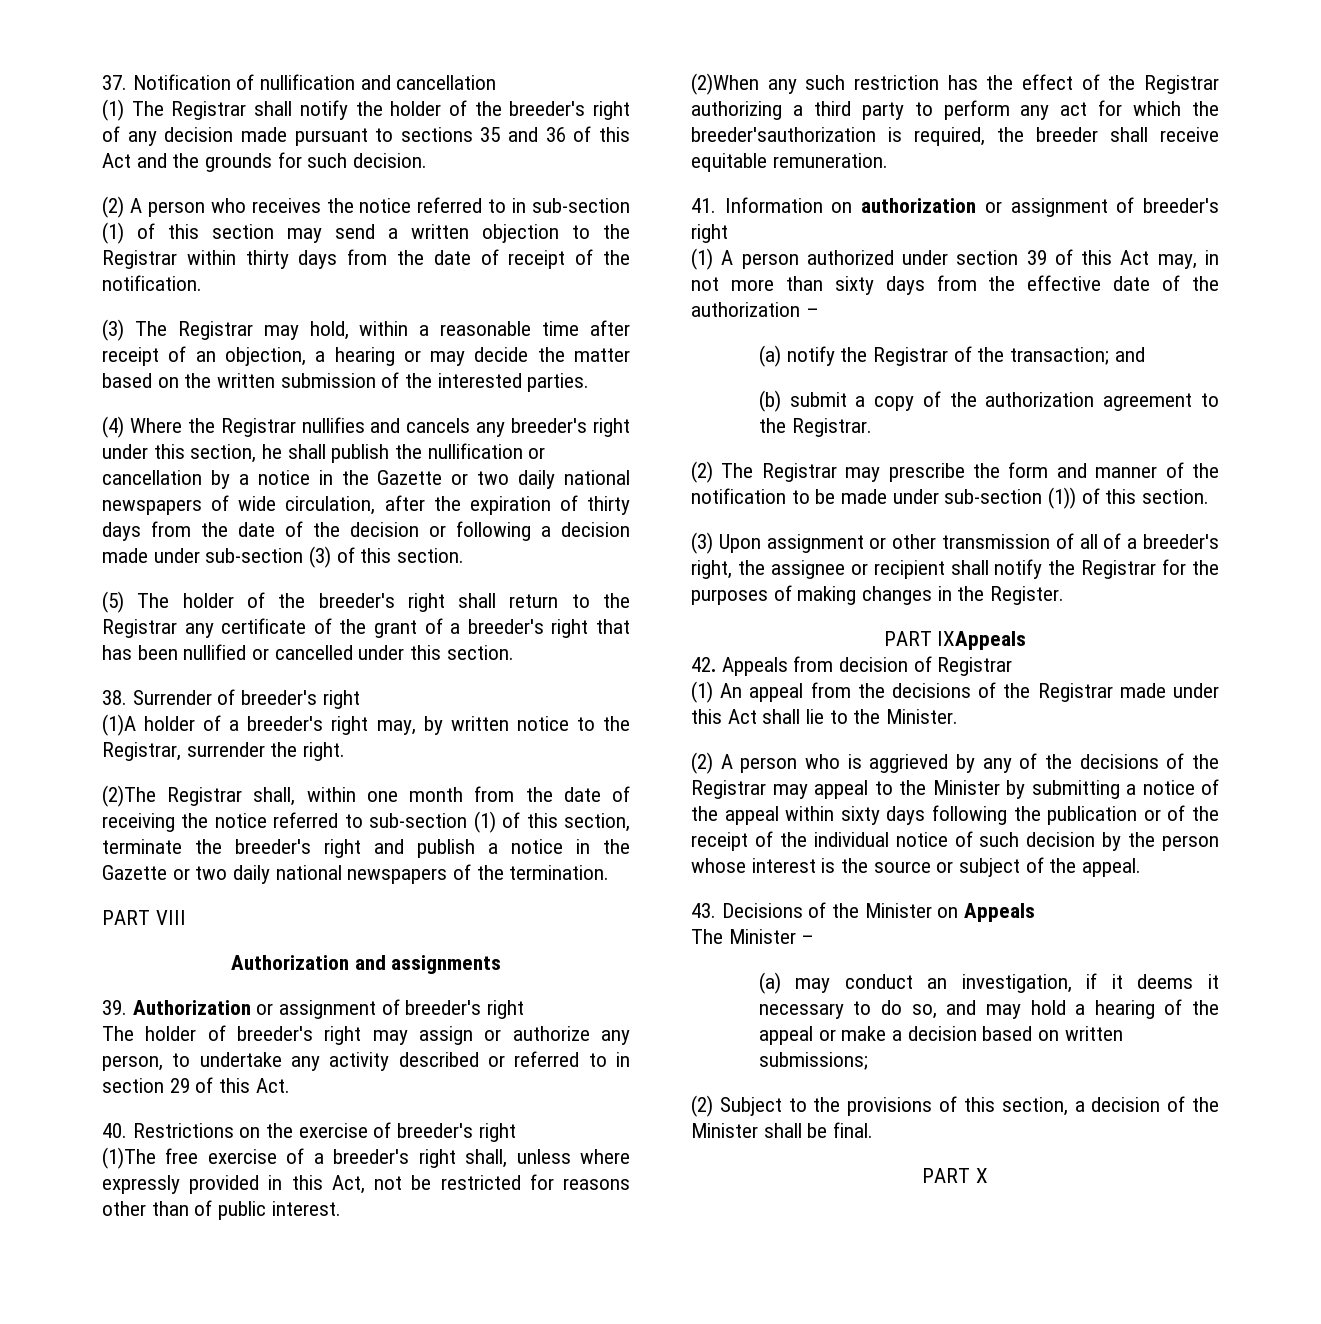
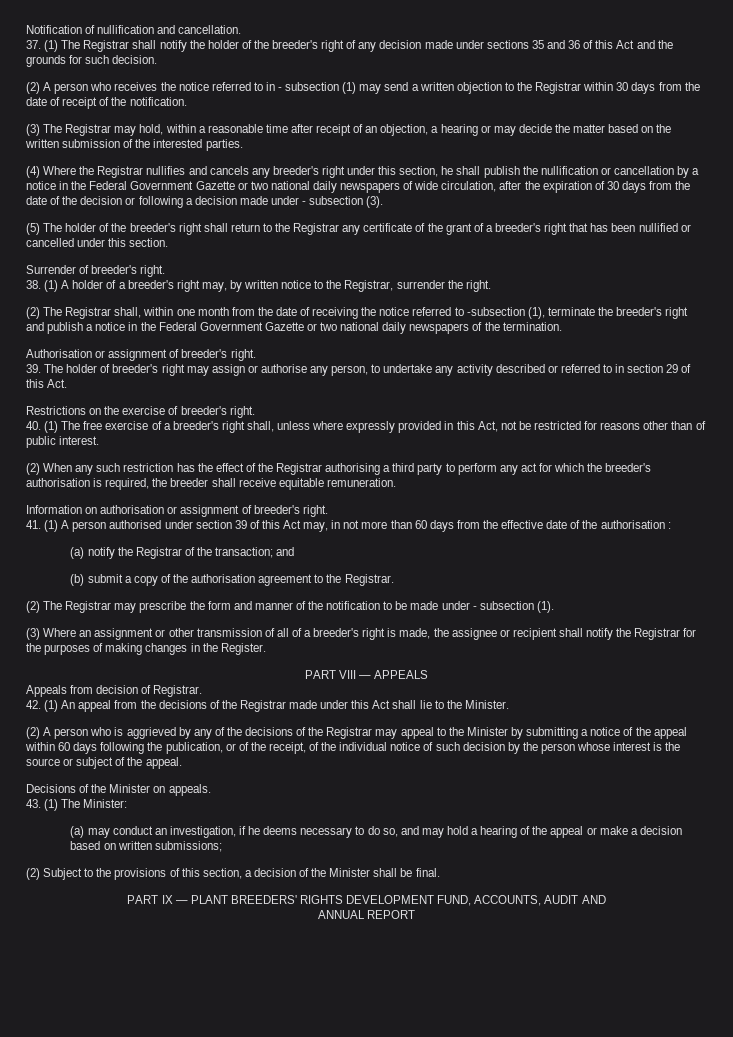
- 37. Notification of nullification and cancellation
- (1) The Registrar shall notify the holder of the breeder's right of any decision made pursuant to sections 35 and 36 of this Act and the grounds for such decision.
+ Notification of nullification and cancellation.
+ 37. (1) The Registrar shall notify the holder of the breeder's right of any decision made under sections 35 and 36 of this Act and the grounds for such decision.
- (2) A person who receives the notice referred to in sub-section (1) of this section may send a written objection to the Registrar within thirty days from the date of receipt of the notification.
+ (2) A person who receives the notice referred to in - subsection (1) may send a written objection to the Registrar within 30 days from the date of receipt of the notification.
- (4) Where the Registrar nullifies and cancels any breeder's right under this section, he shall publish the nullification or cancellation by a notice in the Gazette or two daily national newspapers of wide circulation, after the expiration of thirty days from the date of the decision or following a decision made under sub-section (3) of this section.
+ (4) Where the Registrar nullifies and cancels any breeder's right under this section, he shall publish the nullification or cancellation by a notice in the Federal Government Gazette or two national daily newspapers of wide circulation, after the expiration of 30 days from the date of the decision or following a decision made under - subsection (3).
- 38. Surrender of breeder's right
- (1)A holder of a breeder's right may, by written notice to the Registrar, surrender the right.
+ Surrender of breeder's right.
+ 38. (1) A holder of a breeder's right may, by written notice to the Registrar, surrender the right.
- (2)The Registrar shall, within one month from the date of receiving the notice referred to sub-section (1) of this section, terminate the breeder's right and publish a notice in the Gazette or two daily national newspapers of the termination.
+ (2) The Registrar shall, within one month from the date of receiving the notice referred to -subsection (1), terminate the breeder's right and publish a notice in the Federal Government Gazette or two national daily newspapers of the termination.
- PART VIII
- Authorization and assignments
- 39. Authorization or assignment of breeder's right
- The holder of breeder's right may assign or authorize any person, to undertake any activity described or referred to in section 29 of this Act.
+ Authorisation or assignment of breeder's right.
+ 39. The holder of breeder's right may assign or authorise any person, to undertake any activity described or referred to in section 29 of this Act.
- 40. Restrictions on the exercise of breeder's right
- (1)The free exercise of a breeder's right shall, unless where expressly provided in this Act, not be restricted for reasons other than of public interest.
+ Restrictions on the exercise of breeder's right.
+ 40. (1) The free exercise of a breeder's right shall, unless where expressly provided in this Act, not be restricted for reasons other than of public interest.
- (2)When any such restriction has the effect of the Registrar authorizing a third party to perform any act for which the breeder'sauthorization is required, the breeder shall receive equitable remuneration.
+ (2) When any such restriction has the effect of the Registrar authorising a third party to perform any act for which the breeder's authorisation is required, the breeder shall receive equitable remuneration.
- 41. Information on authorization or assignment of breeder's right
- (1) A person authorized under section 39 of this Act may, in not more than sixty days from the effective date of the authorization –
+ Information on authorisation or assignment of breeder's right.
+ 41. (1) A person authorised under section 39 of this Act may, in not more than 60 days from the effective date of the authorisation :
- (b) submit a copy of the authorization agreement to the Registrar.
+ (b) submit a copy of the authorisation agreement to the Registrar.
- (2) The Registrar may prescribe the form and manner of the notification to be made under sub-section (1)) of this section.
- (3) Upon assignment or other transmission of all of a breeder's right, the assignee or recipient shall notify the Registrar for the purposes of making changes in the Register.
+ (2) The Registrar may prescribe the form and manner of the notification to be made under - subsection (1).
+ (3) Where an assignment or other transmission of all of a breeder's right is made, the assignee or recipient shall notify the Registrar for the purposes of making changes in the Register.
- PART IXAppeals
- 42. Appeals from decision of Registrar
- (1) An appeal from the decisions of the Registrar made under this Act shall lie to the Minister.
+ PART VIII — APPEALS
+ Appeals from decision of Registrar.
+ 42. (1) An appeal from the decisions of the Registrar made under this Act shall lie to the Minister.
- (2) A person who is aggrieved by any of the decisions of the Registrar may appeal to the Minister by submitting a notice of the appeal within sixty days following the publication or of the receipt of the individual notice of such decision by the person whose interest is the source or subject of the appeal.
+ (2) A person who is aggrieved by any of the decisions of the Registrar may appeal to the Minister by submitting a notice of the appeal within 60 days following the publication, or of the receipt, of the individual notice of such decision by the person whose interest is the source or subject of the appeal.
- 43. Decisions of the Minister on Appeals
- The Minister –
+ Decisions of the Minister on appeals.
+ 43. (1) The Minister:
- (a) may conduct an investigation, if it deems it necessary to do so, and may hold a hearing of the appeal or make a decision based on written submissions;
+ (a) may conduct an investigation, if he deems necessary to do so, and may hold a hearing of the appeal or make a decision based on written submissions;
- PART X
+ PART IX — PLANT BREEDERS' RIGHTS DEVELOPMENT FUND, ACCOUNTS, AUDIT AND
+ ANNUAL REPORT

